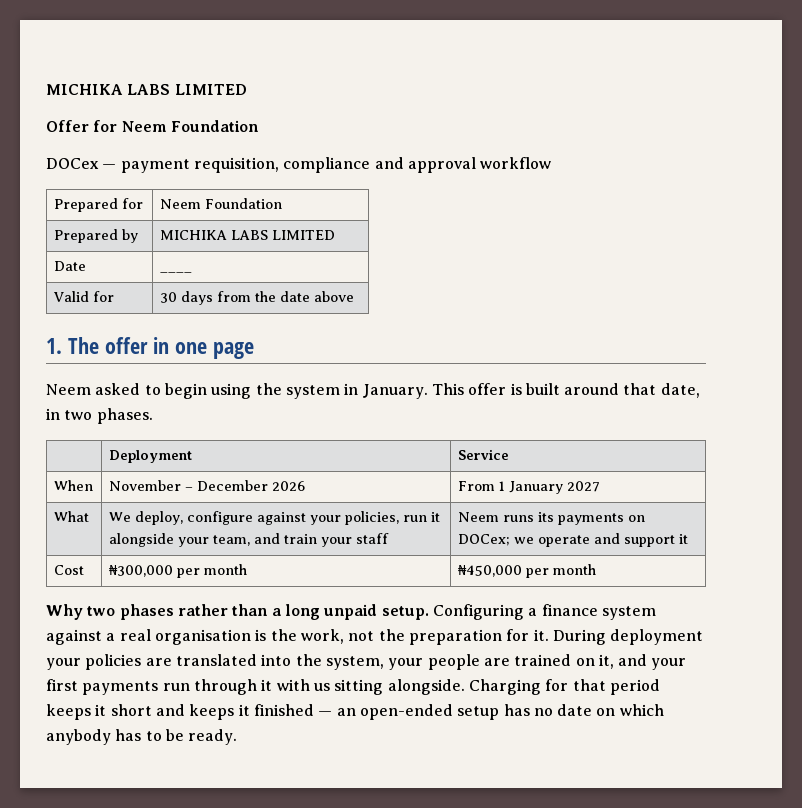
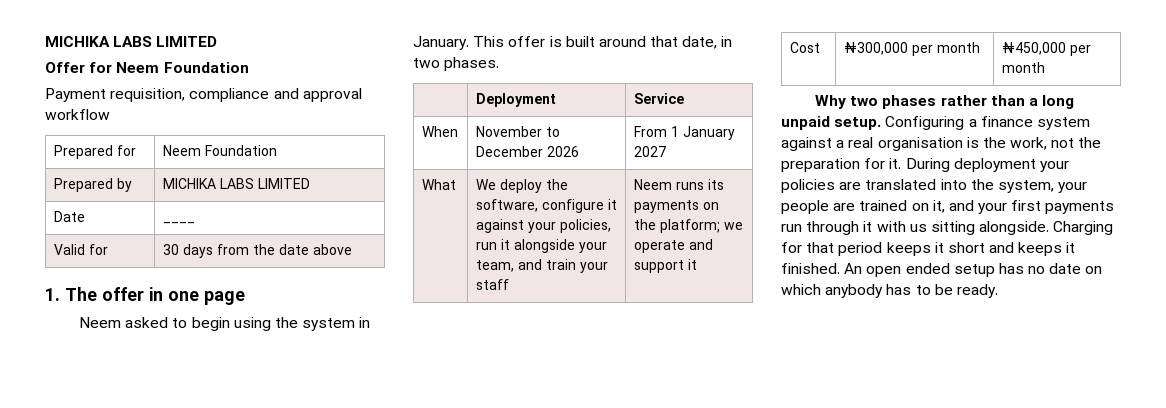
- DOCex — payment requisition, compliance and approval workflow
+ Payment requisition, compliance and approval workflow
- When | November – December 2026 | From 1 January 2027
+ When | November to December 2026 | From 1 January 2027
- What | We deploy, configure against your policies, run it alongside your team, and train your staff | Neem runs its payments on DOCex; we operate and support it
+ What | We deploy the software, configure it against your policies, run it alongside your team, and train your staff | Neem runs its payments on the platform; we operate and support it
- Charging for that period keeps it short and keeps it finished — an open-ended setup has no date on which anybody has to be ready.
+ Charging for that period keeps it short and keeps it finished. An open ended setup has no date on which anybody has to be ready.

